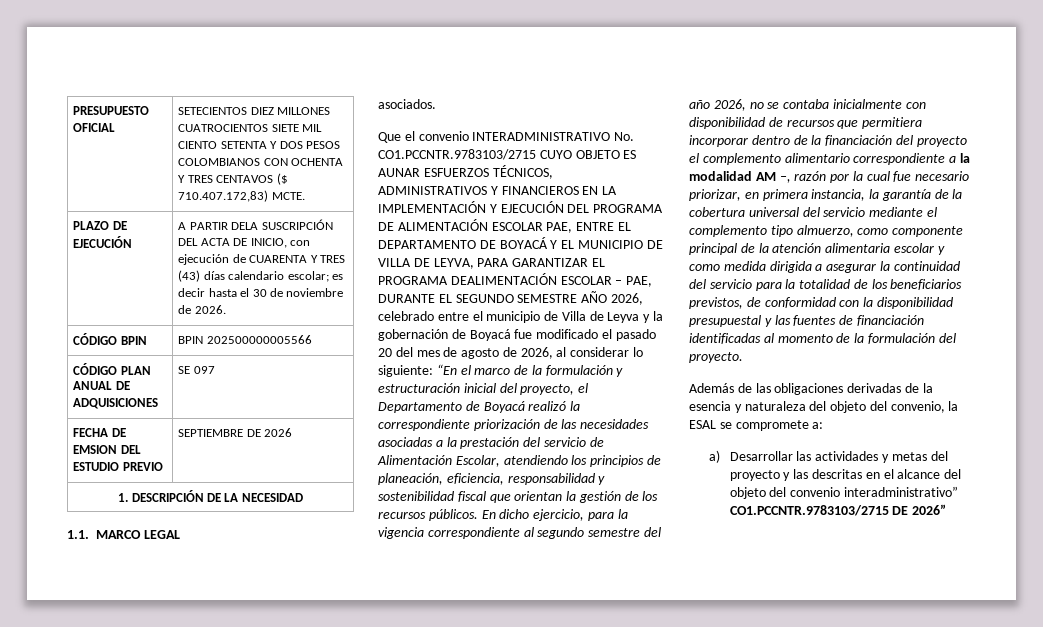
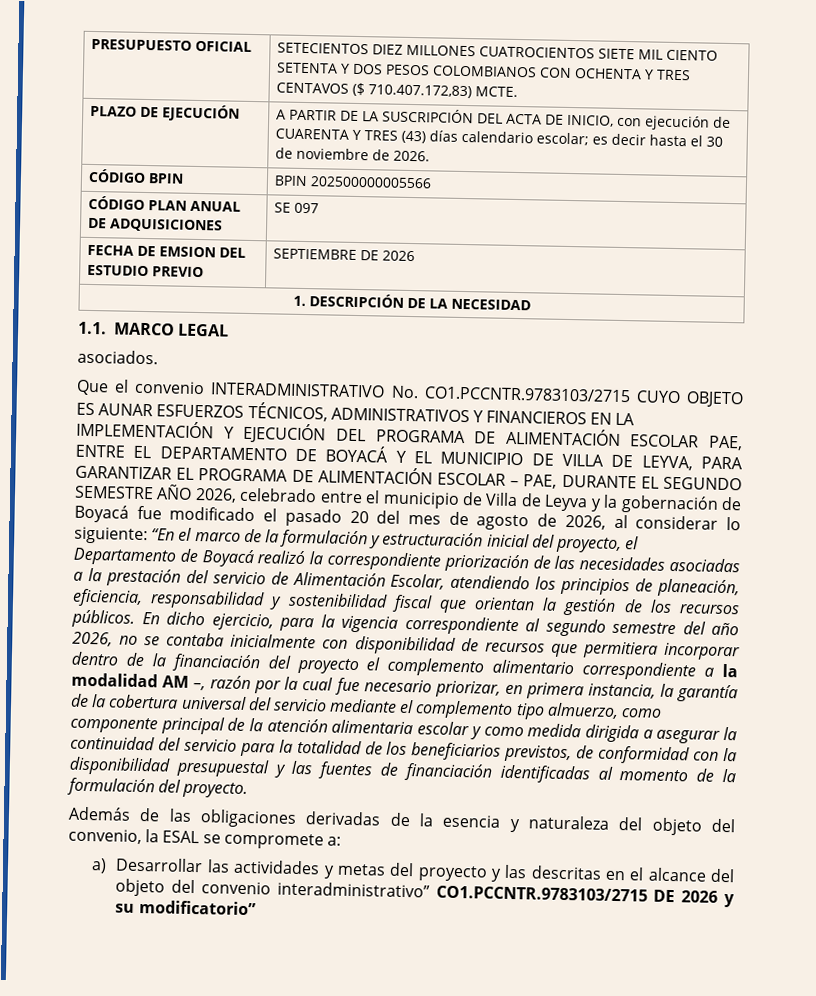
- PLAZO DE EJECUCIÓN | A PARTIR DELA SUSCRIPCIÓN DEL ACTA DE INICIO, con ejecución de CUARENTA Y TRES (43) días calendario escolar; es decir hasta el 30 de noviembre de 2026.
+ PLAZO DE EJECUCIÓN | A PARTIR DE LA SUSCRIPCIÓN DEL ACTA DE INICIO, con ejecución de CUARENTA Y TRES (43) días calendario escolar; es decir hasta el 30 de noviembre de 2026.
- Que el convenio INTERADMINISTRATIVO No. CO1.PCCNTR.9783103/2715 CUYO OBJETO ES AUNAR ESFUERZOS TÉCNICOS, ADMINISTRATIVOS Y FINANCIEROS EN LA IMPLEMENTACIÓN Y EJECUCIÓN DEL PROGRAMA DE ALIMENTACIÓN ESCOLAR PAE, ENTRE EL DEPARTAMENTO DE BOYACÁ Y EL MUNICIPIO DE VILLA DE LEYVA, PARA GARANTIZAR EL PROGRAMA DEALIMENTACIÓN ESCOLAR – PAE, DURANTE EL SEGUNDO SEMESTRE AÑO 2026, celebrado entre el municipio de Villa de Leyva y la gobernación de Boyacá fue modificado el pasado 20 del mes de agosto de 2026, al considerar lo siguiente:
+ Que el convenio INTERADMINISTRATIVO No. CO1.PCCNTR.9783103/2715 CUYO OBJETO ES AUNAR ESFUERZOS TÉCNICOS, ADMINISTRATIVOS Y FINANCIEROS EN LA IMPLEMENTACIÓN Y EJECUCIÓN DEL PROGRAMA DE ALIMENTACIÓN ESCOLAR PAE, ENTRE EL DEPARTAMENTO DE BOYACÁ Y EL MUNICIPIO DE VILLA DE LEYVA, PARA GARANTIZAR EL PROGRAMA DE ALIMENTACIÓN ESCOLAR – PAE, DURANTE EL SEGUNDO SEMESTRE AÑO 2026, celebrado entre el municipio de Villa de Leyva y la gobernación de Boyacá fue modificado el pasado 20 del mes de agosto de 2026, al considerar lo siguiente:
- a) Desarrollar las actividades y metas del proyecto y las descritas en el alcance del objeto del convenio interadministrativo” CO1.PCCNTR.9783103/2715 DE 2026”
+ a) Desarrollar las actividades y metas del proyecto y las descritas en el alcance del objeto del convenio interadministrativo” CO1.PCCNTR.9783103/2715 DE 2026 y su modificatorio”

